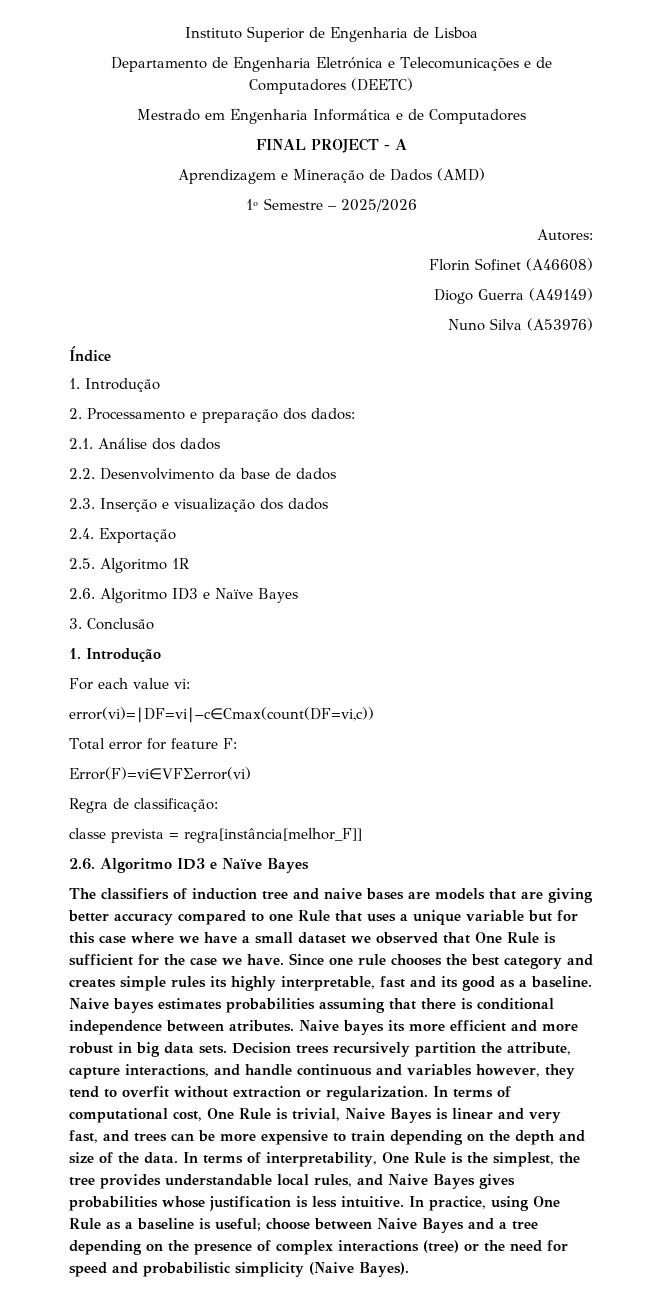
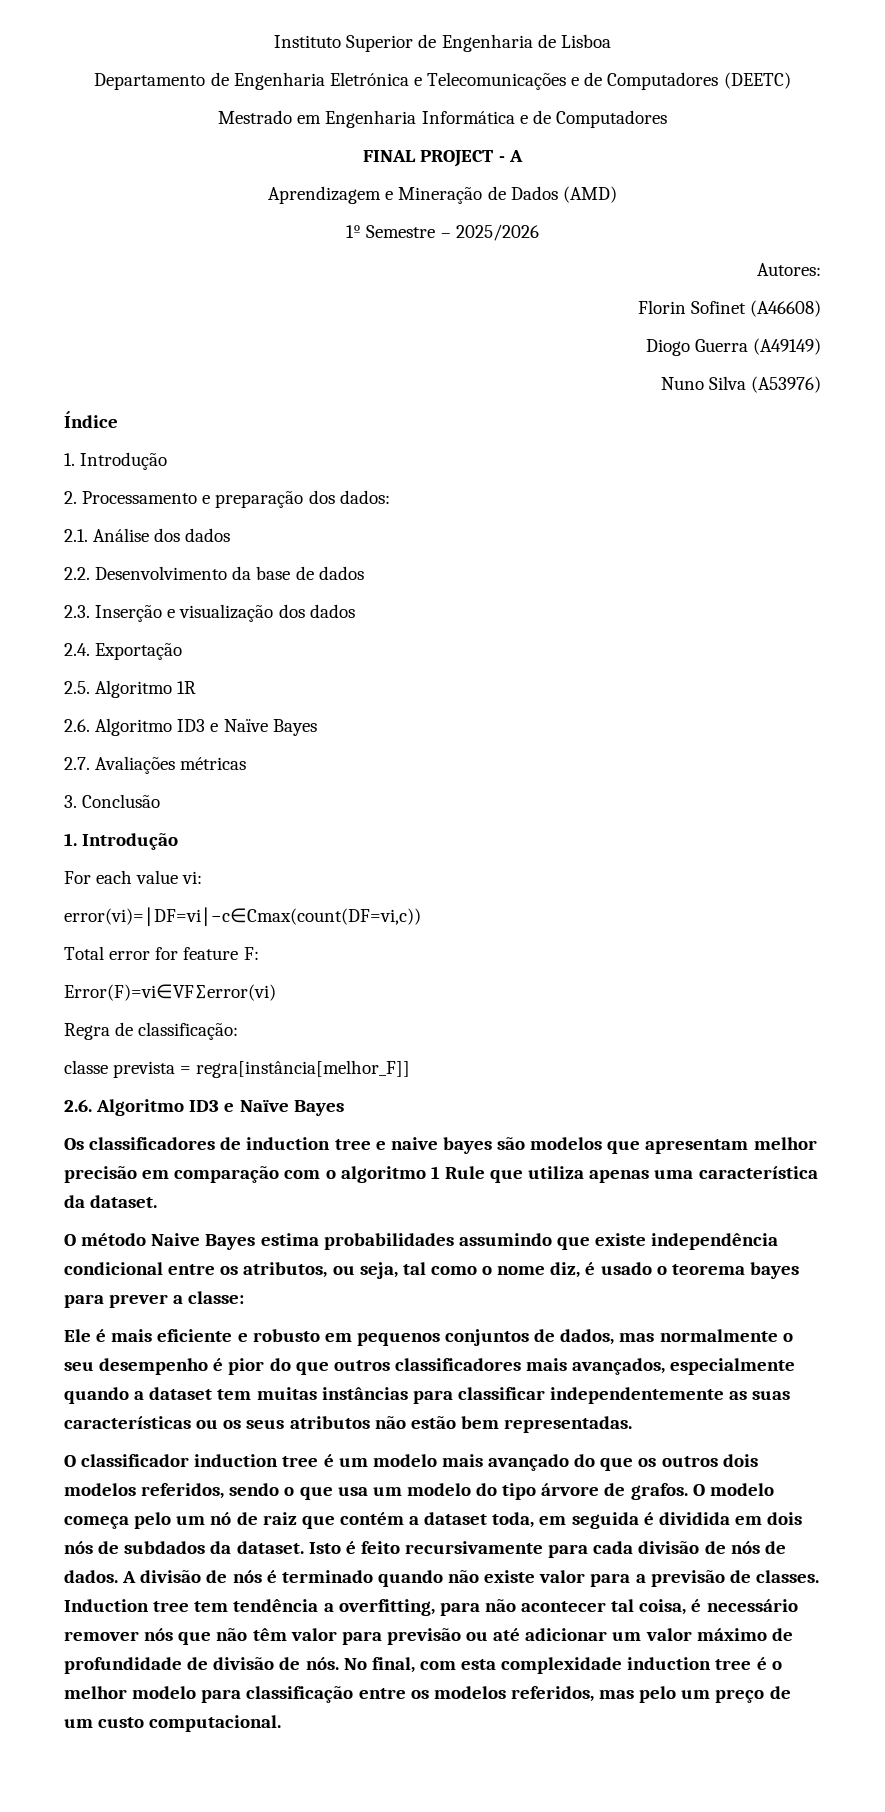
+ 2.7. Avaliações métricas
- The classifiers of induction tree and naive bases are models that are giving better accuracy compared to one Rule that uses a unique variable but for this case where we have a small dataset we observed that One Rule is sufficient for the case we have. Since one rule chooses the best category and creates simple rules its highly interpretable, fast and its good as a baseline. Naive bayes estimates probabilities assuming that there is conditional independence between atributes. Naive bayes its more efficient and more robust in big data sets. Decision trees recursively partition the attribute, capture interactions, and handle continuous and variables however, they tend to overfit without extraction or regularization. In terms of computational cost, One Rule is trivial, Naive Bayes is linear and very fast, and trees can be more expensive to train depending on the depth and size of the data. In terms of interpretability, One Rule is the simplest, the tree provides understandable local rules, and Naive Bayes gives probabilities whose justification is less intuitive. In practice, using One Rule as a baseline is useful; choose between Naive Bayes and a tree depending on the presence of complex interactions (tree) or the need for speed and probabilistic simplicity (Naive Bayes).
+ Os classificadores de induction tree e naive bayes são modelos que apresentam melhor precisão em comparação com o algoritmo 1 Rule que utiliza apenas uma característica da dataset.
+ O método Naive Bayes estima probabilidades assumindo que existe independência condicional entre os atributos, ou seja, tal como o nome diz, é usado o teorema bayes para prever a classe:
+ Ele é mais eficiente e robusto em pequenos conjuntos de dados, mas normalmente o seu desempenho é pior do que outros classificadores mais avançados, especialmente quando a dataset tem muitas instâncias para classificar independentemente as suas características ou os seus atributos não estão bem representadas.
+ O classificador induction tree é um modelo mais avançado do que os outros dois modelos referidos, sendo o que usa um modelo do tipo árvore de grafos. O modelo começa pelo um nó de raiz que contém a dataset toda, em seguida é dividida em dois nós de subdados da dataset. Isto é feito recursivamente para cada divisão de nós de dados. A divisão de nós é terminado quando não existe valor para a previsão de classes. Induction tree tem tendência a overfitting, para não acontecer tal coisa, é necessário remover nós que não têm valor para previsão ou até adicionar um valor máximo de profundidade de divisão de nós. No final, com esta complexidade induction tree é o melhor modelo para classificação entre os modelos referidos, mas pelo um preço de um custo computacional.

